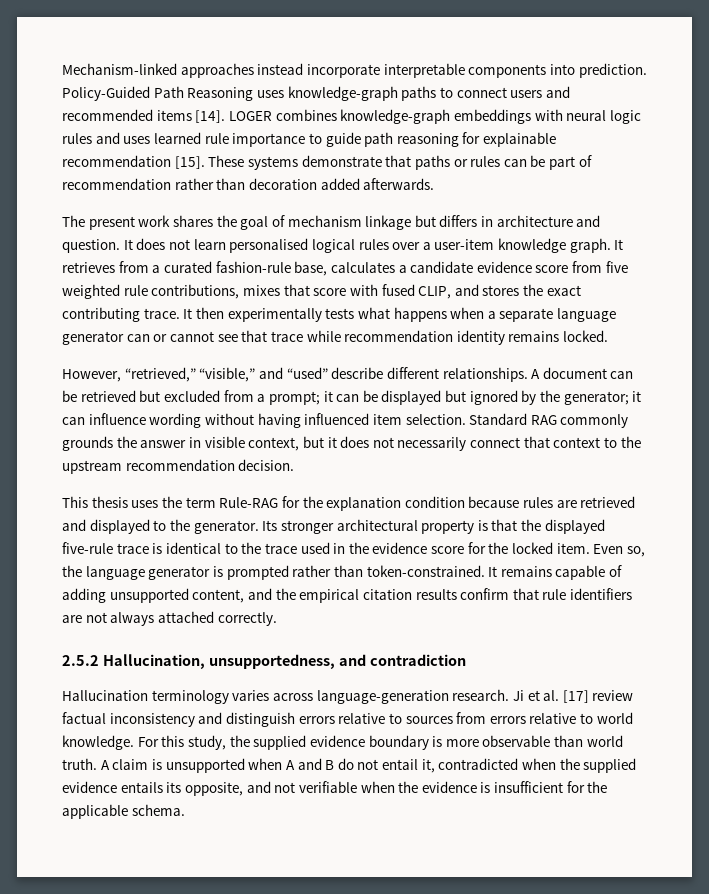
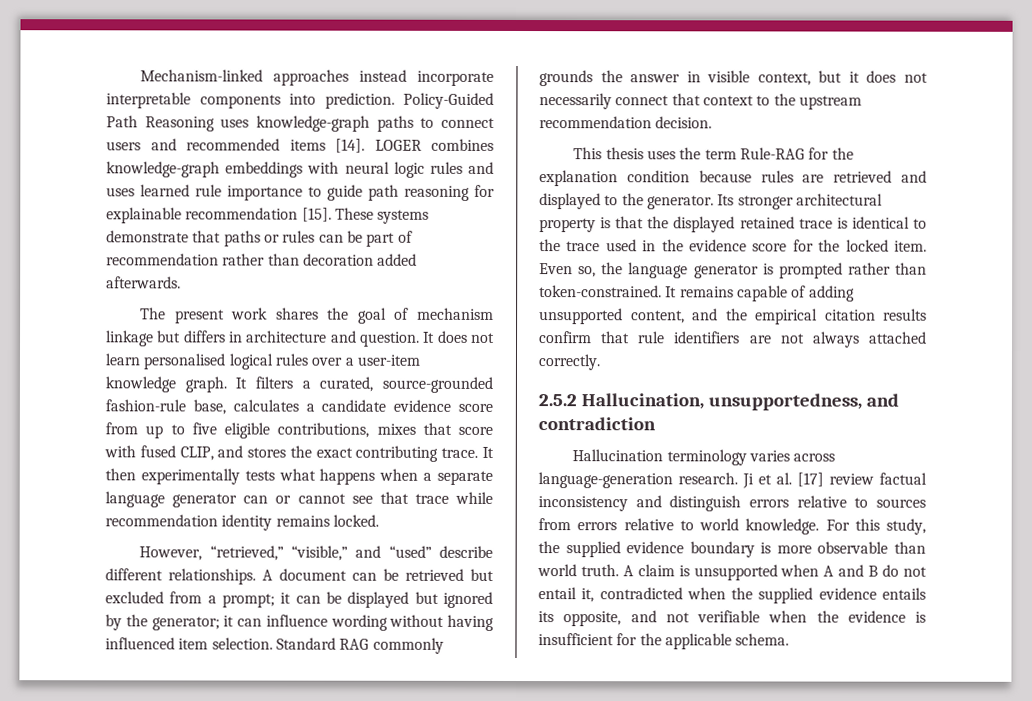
- It retrieves from a curated fashion-rule base, calculates a candidate evidence score from five weighted rule contributions, mixes that score with fused CLIP, and stores the exact contributing trace.
+ It filters a curated, source-grounded fashion-rule base, calculates a candidate evidence score from up to five eligible contributions, mixes that score with fused CLIP, and stores the exact contributing trace.
- Its stronger architectural property is that the displayed five-rule trace is identical to the trace used in the evidence score for the locked item.
+ Its stronger architectural property is that the displayed retained trace is identical to the trace used in the evidence score for the locked item.

